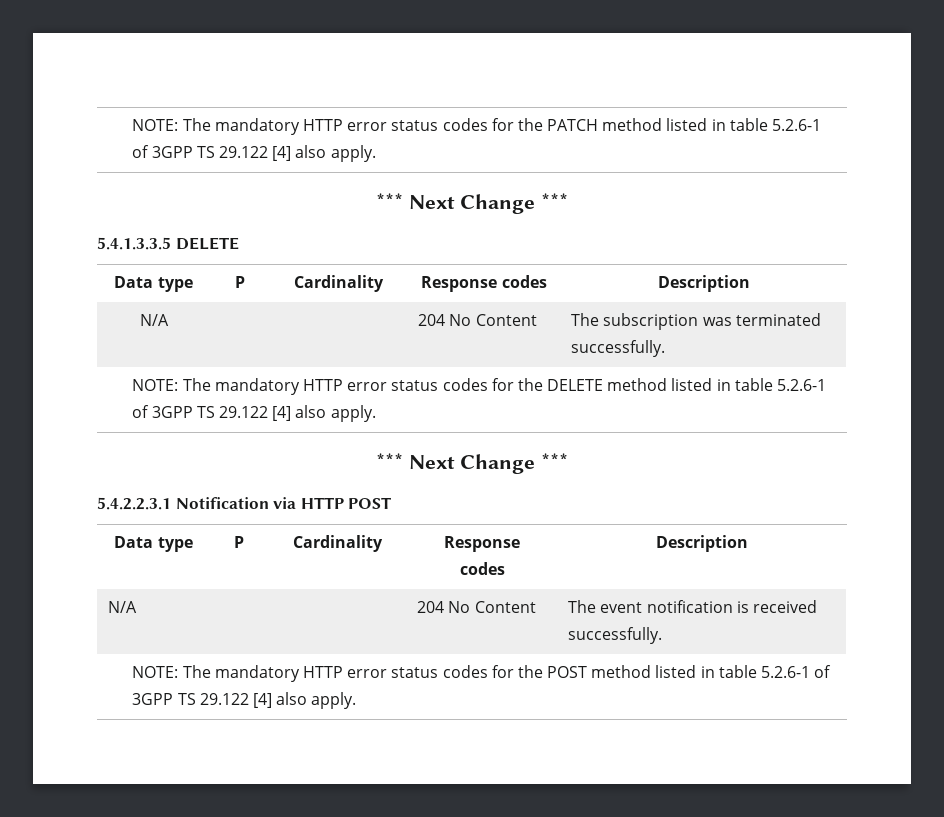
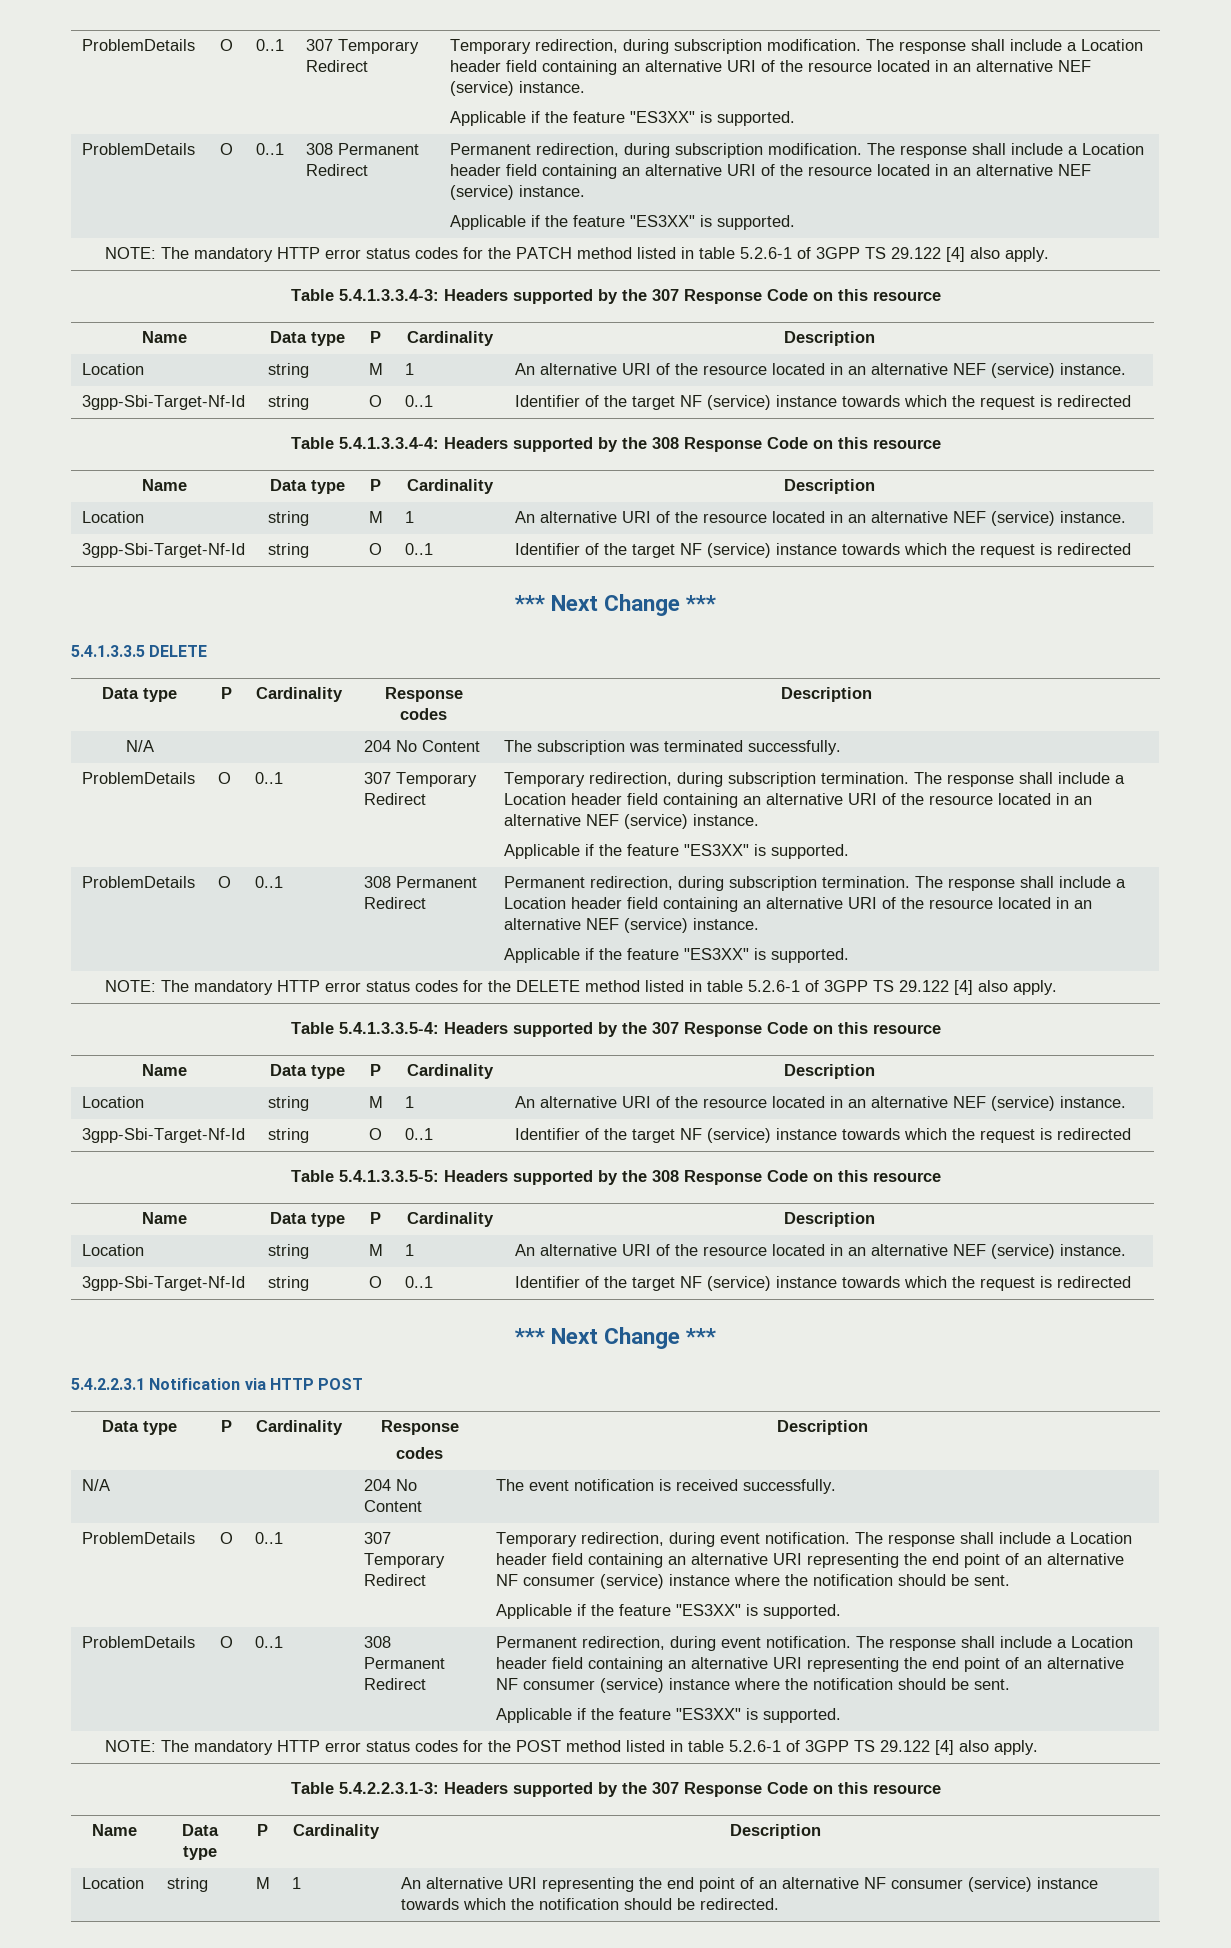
+ ProblemDetails | O | 0..1 | 307 Temporary Redirect | Temporary redirection, during subscription modification. The response shall include a Location header field containing an alternative URI of the resource located in an alternative NEF (service) instance.
+ Applicable if the feature "ES3XX" is supported.
+ ProblemDetails | O | 0..1 | 308 Permanent Redirect | Permanent redirection, during subscription modification. The response shall include a Location header field containing an alternative URI of the resource located in an alternative NEF (service) instance.
+ Applicable if the feature "ES3XX" is supported.
+ Table 5.4.1.3.3.4-3: Headers supported by the 307 Response Code on this resource
+ Name | Data type | P | Cardinality | Description
+ Location | string | M | 1 | An alternative URI of the resource located in an alternative NEF (service) instance.
+ 3gpp-Sbi-Target-Nf-Id | string | O | 0..1 | Identifier of the target NF (service) instance towards which the request is redirected
+ Table 5.4.1.3.3.4-4: Headers supported by the 308 Response Code on this resource
+ Name | Data type | P | Cardinality | Description
+ Location | string | M | 1 | An alternative URI of the resource located in an alternative NEF (service) instance.
+ 3gpp-Sbi-Target-Nf-Id | string | O | 0..1 | Identifier of the target NF (service) instance towards which the request is redirected
+ ProblemDetails | O | 0..1 | 307 Temporary Redirect | Temporary redirection, during subscription termination. The response shall include a Location header field containing an alternative URI of the resource located in an alternative NEF (service) instance.
+ Applicable if the feature "ES3XX" is supported.
+ ProblemDetails | O | 0..1 | 308 Permanent Redirect | Permanent redirection, during subscription termination. The response shall include a Location header field containing an alternative URI of the resource located in an alternative NEF (service) instance.
+ Applicable if the feature "ES3XX" is supported.
+ Table 5.4.1.3.3.5-4: Headers supported by the 307 Response Code on this resource
+ Name | Data type | P | Cardinality | Description
+ Location | string | M | 1 | An alternative URI of the resource located in an alternative NEF (service) instance.
+ 3gpp-Sbi-Target-Nf-Id | string | O | 0..1 | Identifier of the target NF (service) instance towards which the request is redirected
+ Table 5.4.1.3.3.5-5: Headers supported by the 308 Response Code on this resource
+ Name | Data type | P | Cardinality | Description
+ Location | string | M | 1 | An alternative URI of the resource located in an alternative NEF (service) instance.
+ 3gpp-Sbi-Target-Nf-Id | string | O | 0..1 | Identifier of the target NF (service) instance towards which the request is redirected
+ ProblemDetails | O | 0..1 | 307 Temporary Redirect | Temporary redirection, during event notification. The response shall include a Location header field containing an alternative URI representing the end point of an alternative NF consumer (service) instance where the notification should be sent.
+ Applicable if the feature "ES3XX" is supported.
+ ProblemDetails | O | 0..1 | 308 Permanent Redirect | Permanent redirection, during event notification. The response shall include a Location header field containing an alternative URI representing the end point of an alternative NF consumer (service) instance where the notification should be sent.
+ Applicable if the feature "ES3XX" is supported.
+ Table 5.4.2.2.3.1-3: Headers supported by the 307 Response Code on this resource
+ Name | Data type | P | Cardinality | Description
+ Location | string | M | 1 | An alternative URI representing the end point of an alternative NF consumer (service) instance towards which the notification should be redirected.

